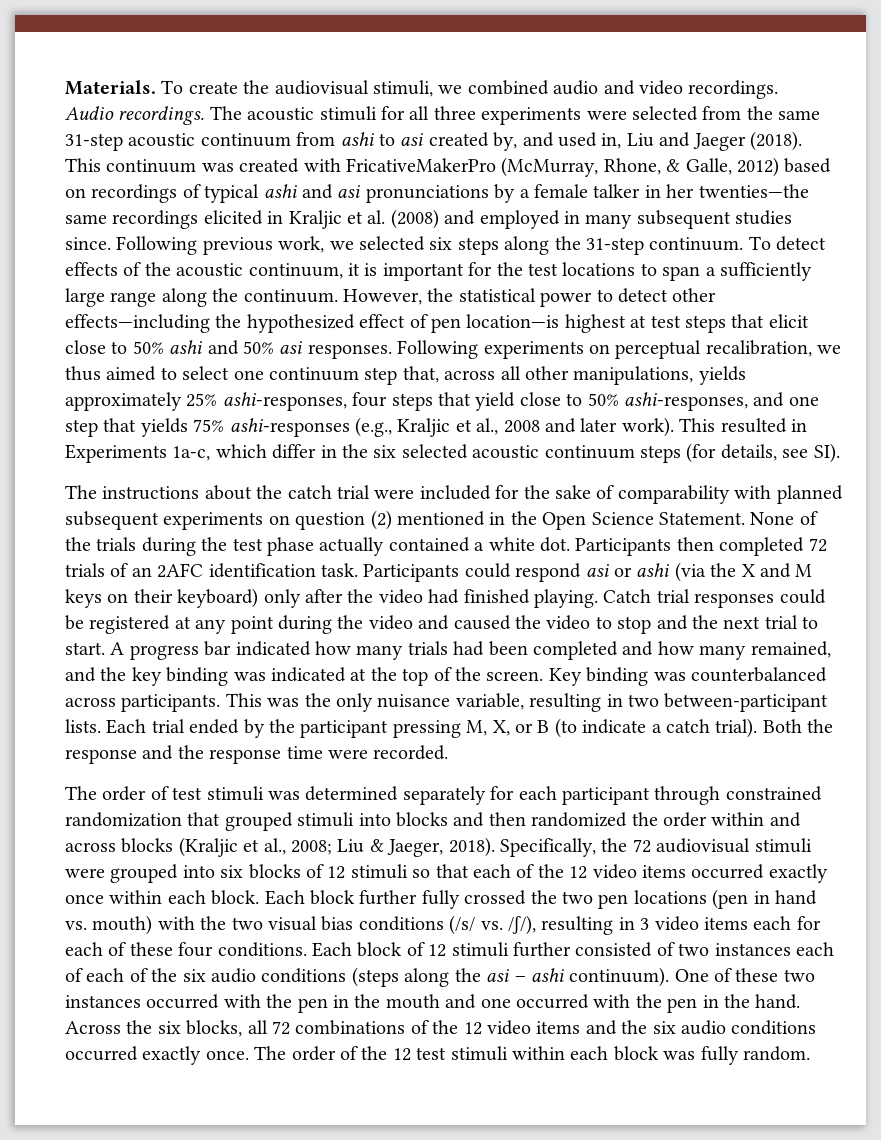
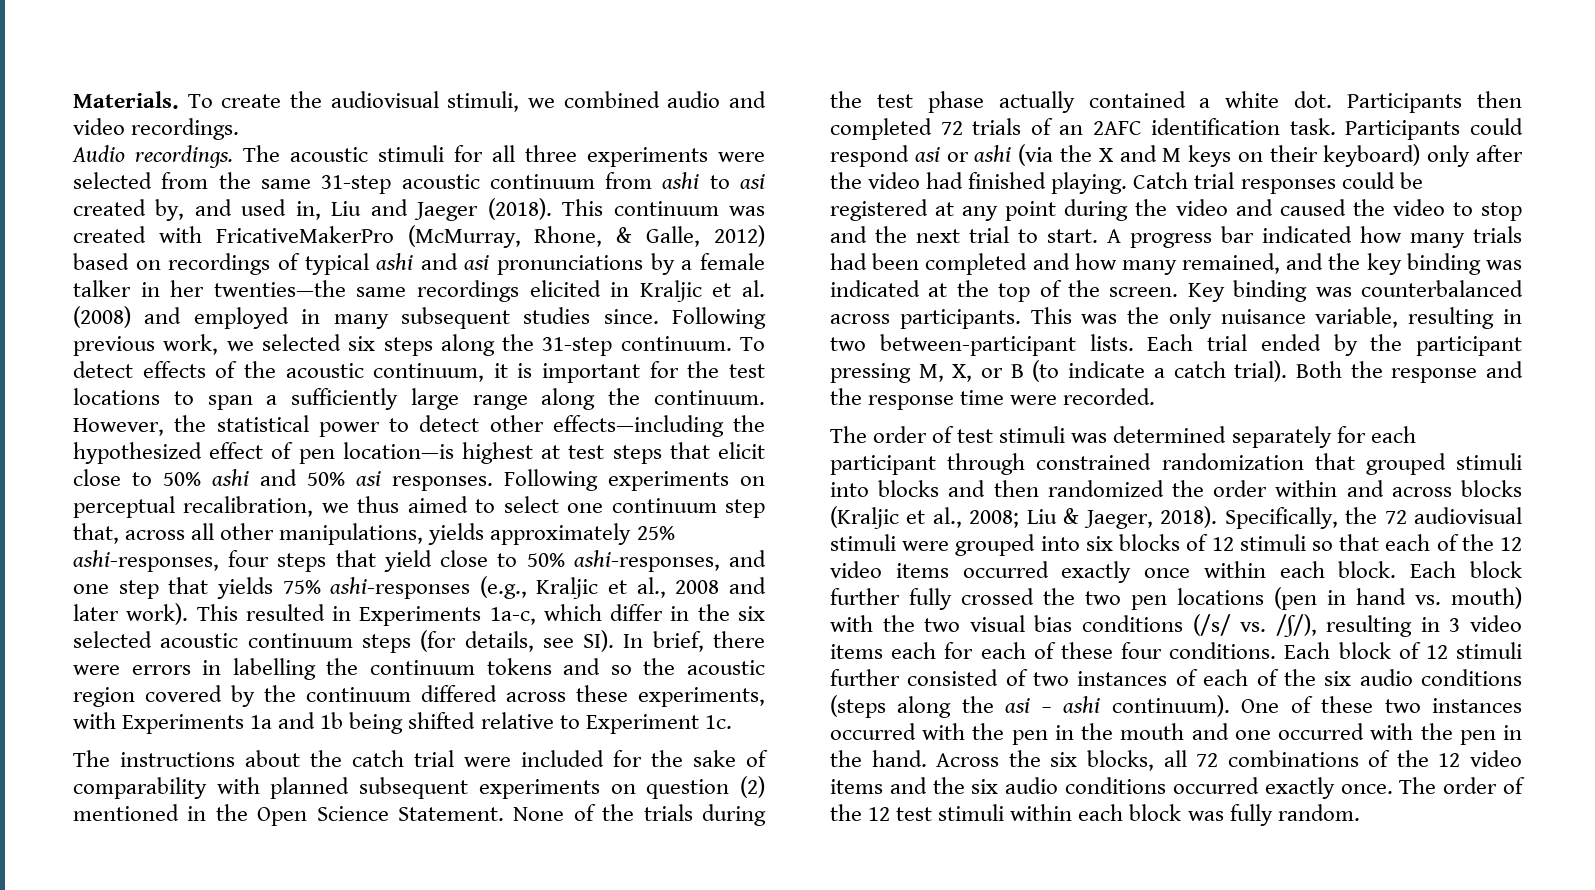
- This resulted in Experiments 1a-c, which differ in the six selected acoustic continuum steps (for details, see SI).
+ This resulted in Experiments 1a-c, which differ in the six selected acoustic continuum steps (for details, see SI). In brief, there were errors in labelling the continuum tokens and so the acoustic region covered by the continuum differed across these experiments, with Experiments 1a and 1b being shifted relative to Experiment 1c.
- Each block of 12 stimuli further consisted of two instances each of each of the six audio conditions (steps along the asi – ashi continuum).
+ Each block of 12 stimuli further consisted of two instances of each of the six audio conditions (steps along the asi – ashi continuum).

